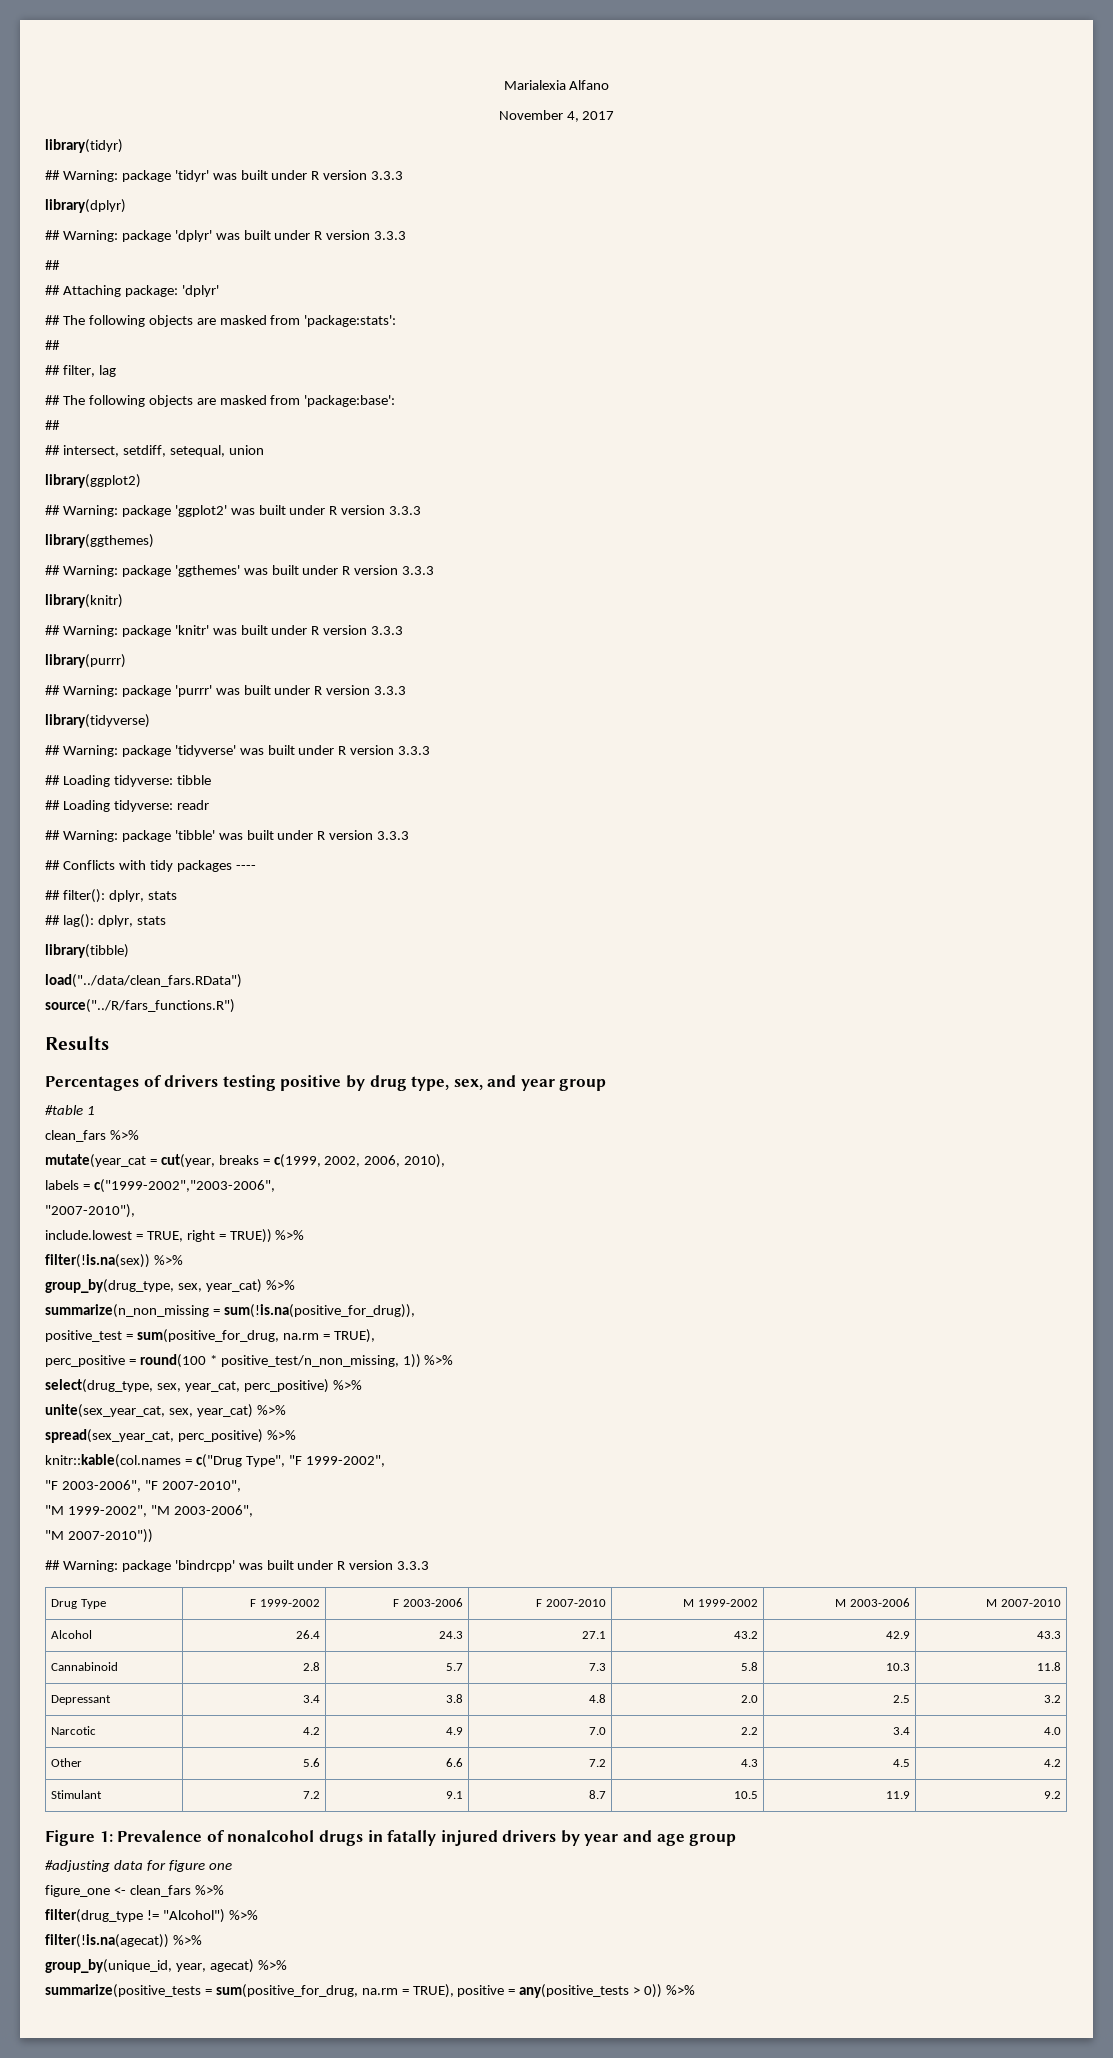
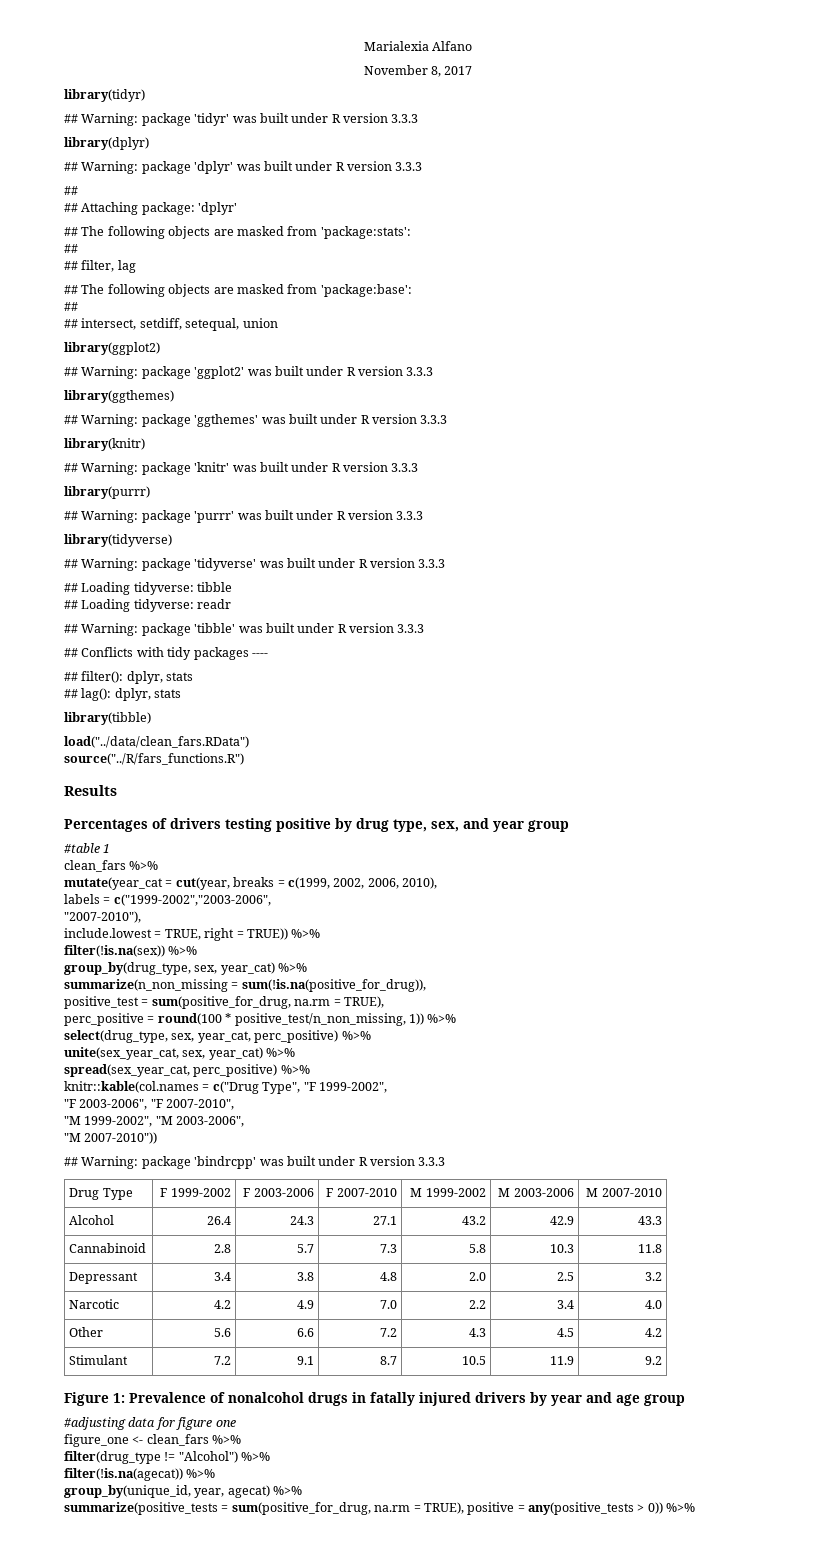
- November 4, 2017
+ November 8, 2017

